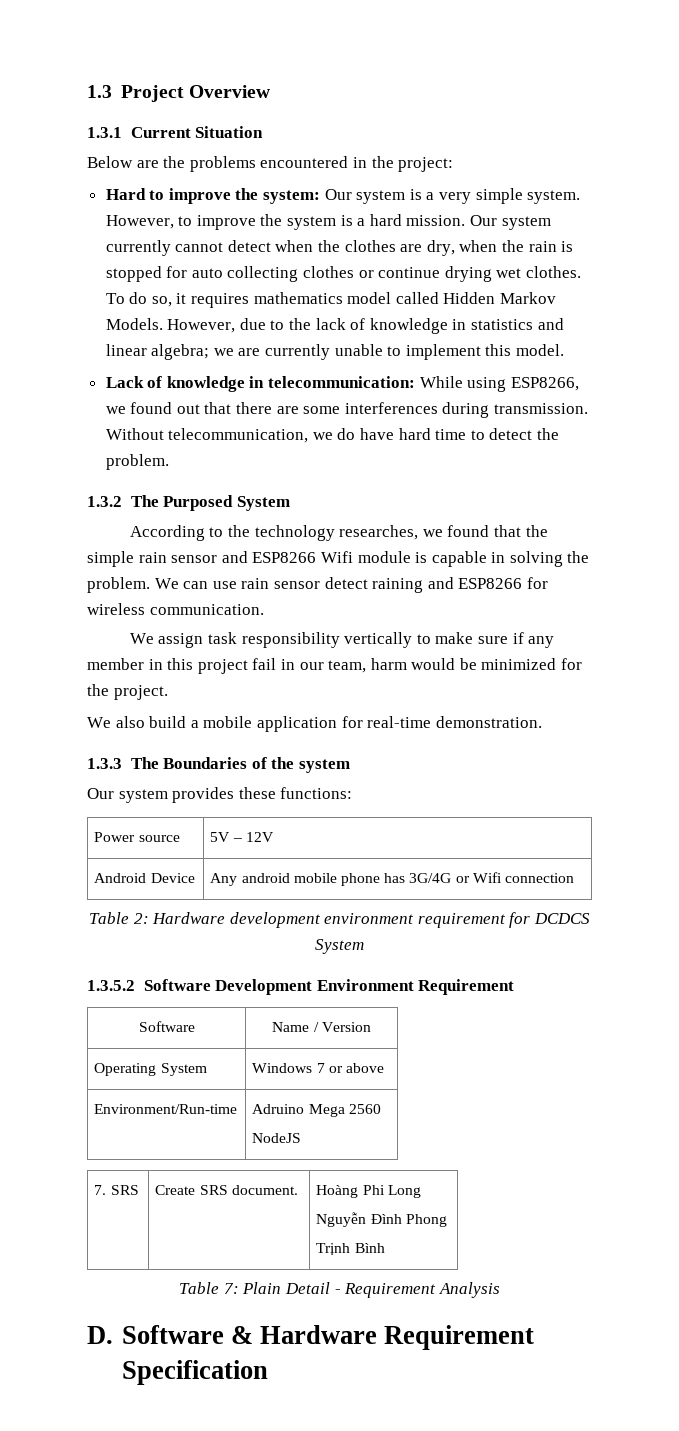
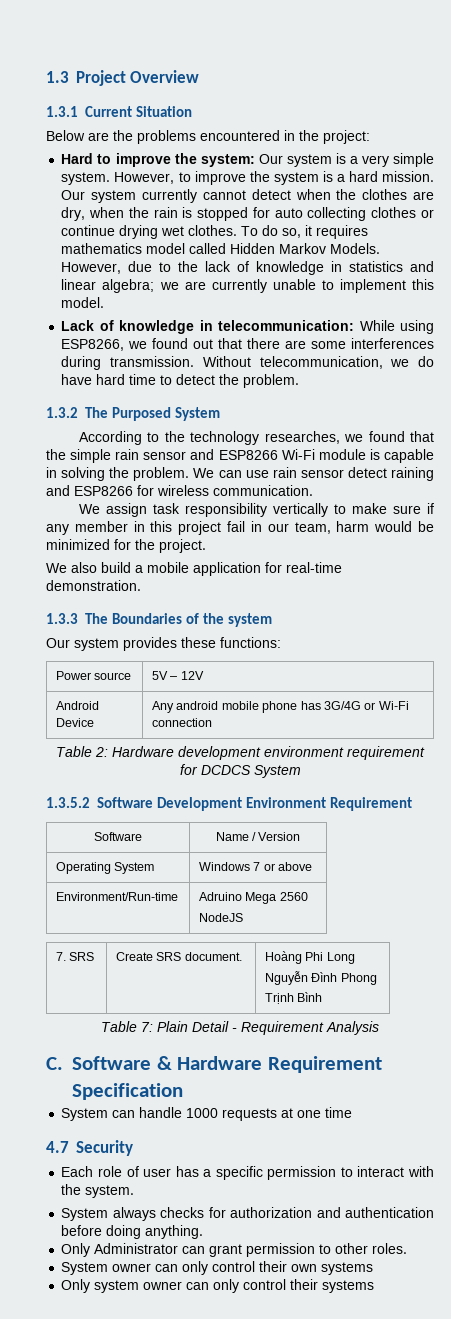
- According to the technology researches, we found that the simple rain sensor and ESP8266 Wifi module is capable in solving the problem.
+ According to the technology researches, we found that the simple rain sensor and ESP8266 Wi-Fi module is capable in solving the problem.
- Android Device | Any android mobile phone has 3G/4G or Wifi connection
+ Android Device | Any android mobile phone has 3G/4G or Wi-Fi connection
- D. Software & Hardware Requirement Specification
+ C. Software & Hardware Requirement Specification
+ System can handle 1000 requests at one time
+ 4.7 Security
+ Each role of user has a specific permission to interact with the system.
+ System always checks for authorization and authentication before doing anything.
+ Only Administrator can grant permission to other roles.
+ System owner can only control their own systems
+ Only system owner can only control their systems

